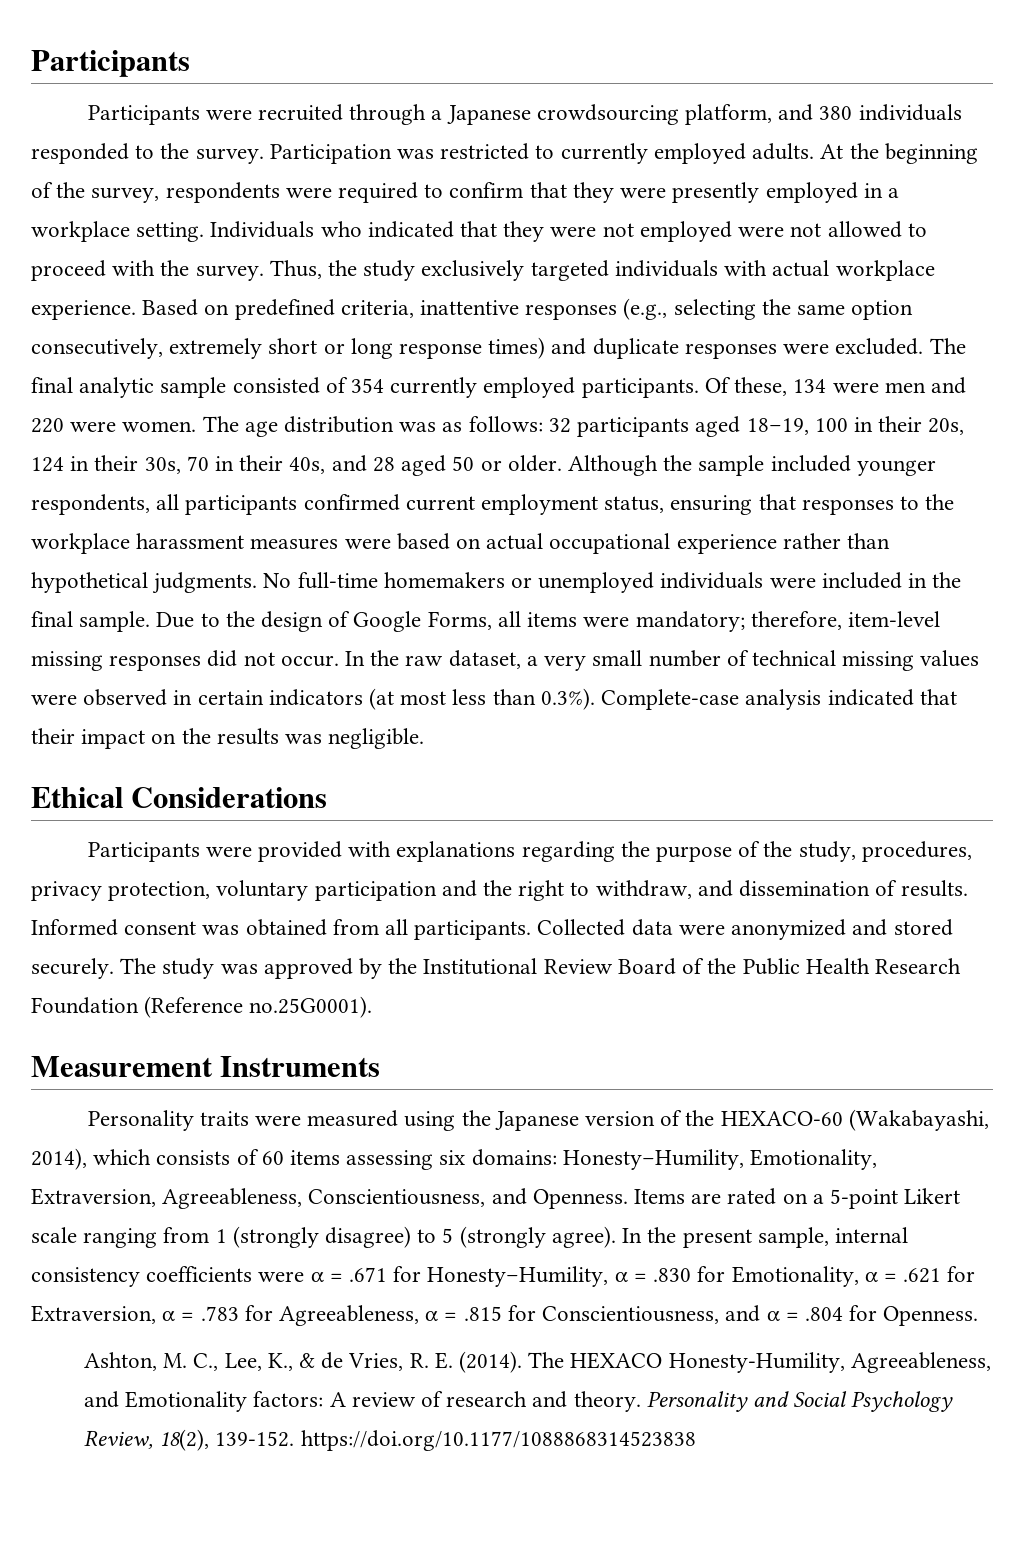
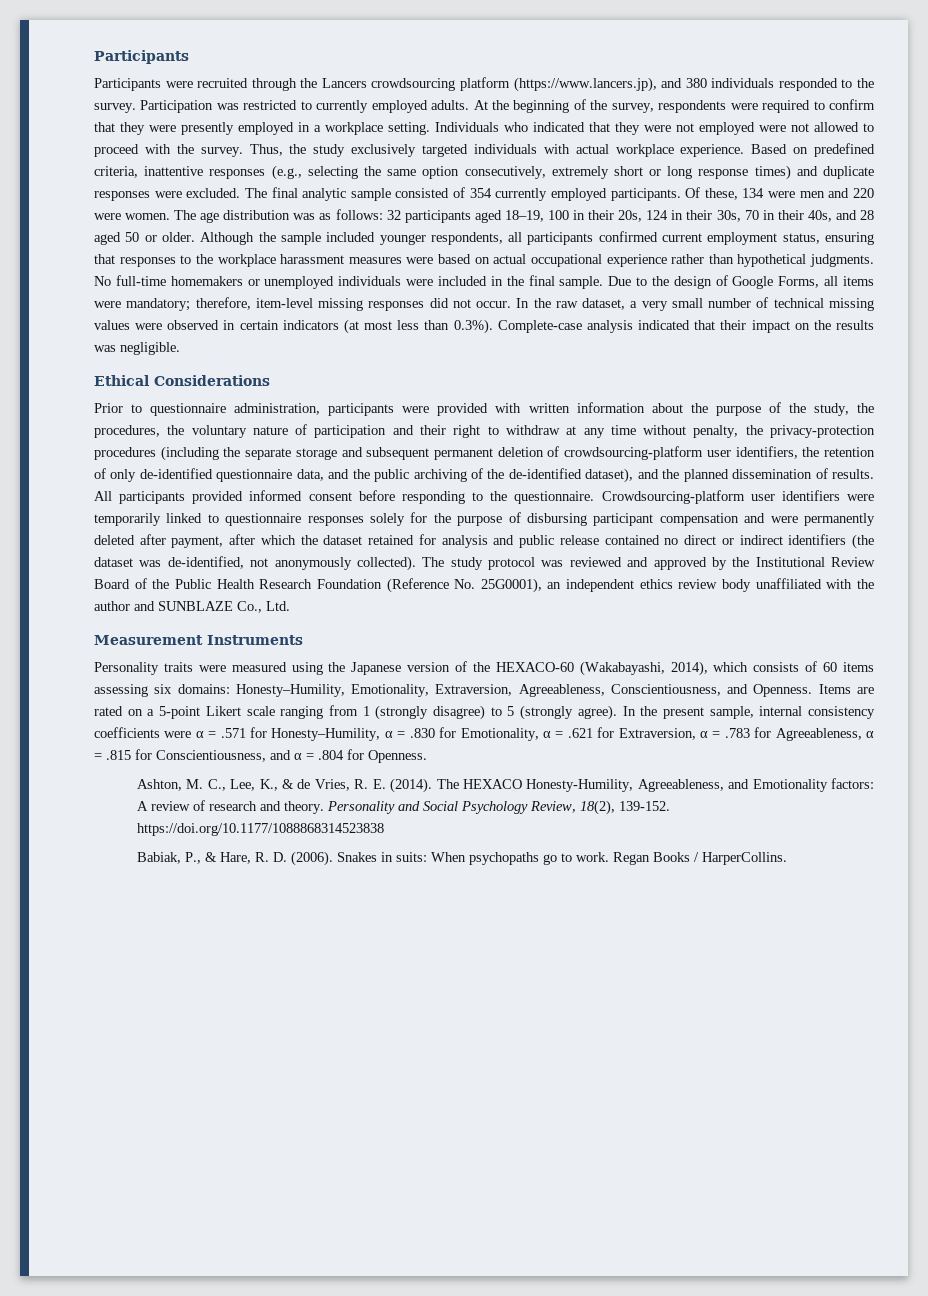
- Participants were recruited through a Japanese crowdsourcing platform, and 380 individuals responded to the survey.
+ Participants were recruited through the Lancers crowdsourcing platform (https://www.lancers.jp), and 380 individuals responded to the survey.
- Participants were provided with explanations regarding the purpose of the study, procedures, privacy protection, voluntary participation and the right to withdraw, and dissemination of results. Informed consent was obtained from all participants. Collected data were anonymized and stored securely. The study was approved by the Institutional Review Board of the Public Health Research Foundation (Reference no.25G0001).
+ Prior to questionnaire administration, participants were provided with written information about the purpose of the study, the procedures, the voluntary nature of participation and their right to withdraw at any time without penalty, the privacy-protection procedures (including the separate storage and subsequent permanent deletion of crowdsourcing-platform user identifiers, the retention of only de-identified questionnaire data, and the public archiving of the de-identified dataset), and the planned dissemination of results. All participants provided informed consent before responding to the questionnaire. Crowdsourcing-platform user identifiers were temporarily linked to questionnaire responses solely for the purpose of disbursing participant compensation and were permanently deleted after payment, after which the dataset retained for analysis and public release contained no direct or indirect identifiers (the dataset was de-identified, not anonymously collected). The study protocol was reviewed and approved by the Institutional Review Board of the Public Health Research Foundation (Reference No. 25G0001), an independent ethics review body unaffiliated with the author and SUNBLAZE Co., Ltd.
- In the present sample, internal consistency coefficients were α = .671 for Honesty–Humility, α = .830 for Emotionality, α = .621 for Extraversion, α = .783 for Agreeableness, α = .815 for Conscientiousness, and α = .804 for Openness.
+ In the present sample, internal consistency coefficients were α = .571 for Honesty–Humility, α = .830 for Emotionality, α = .621 for Extraversion, α = .783 for Agreeableness, α = .815 for Conscientiousness, and α = .804 for Openness.
+ Babiak, P., & Hare, R. D. (2006). Snakes in suits: When psychopaths go to work. Regan Books / HarperCollins.

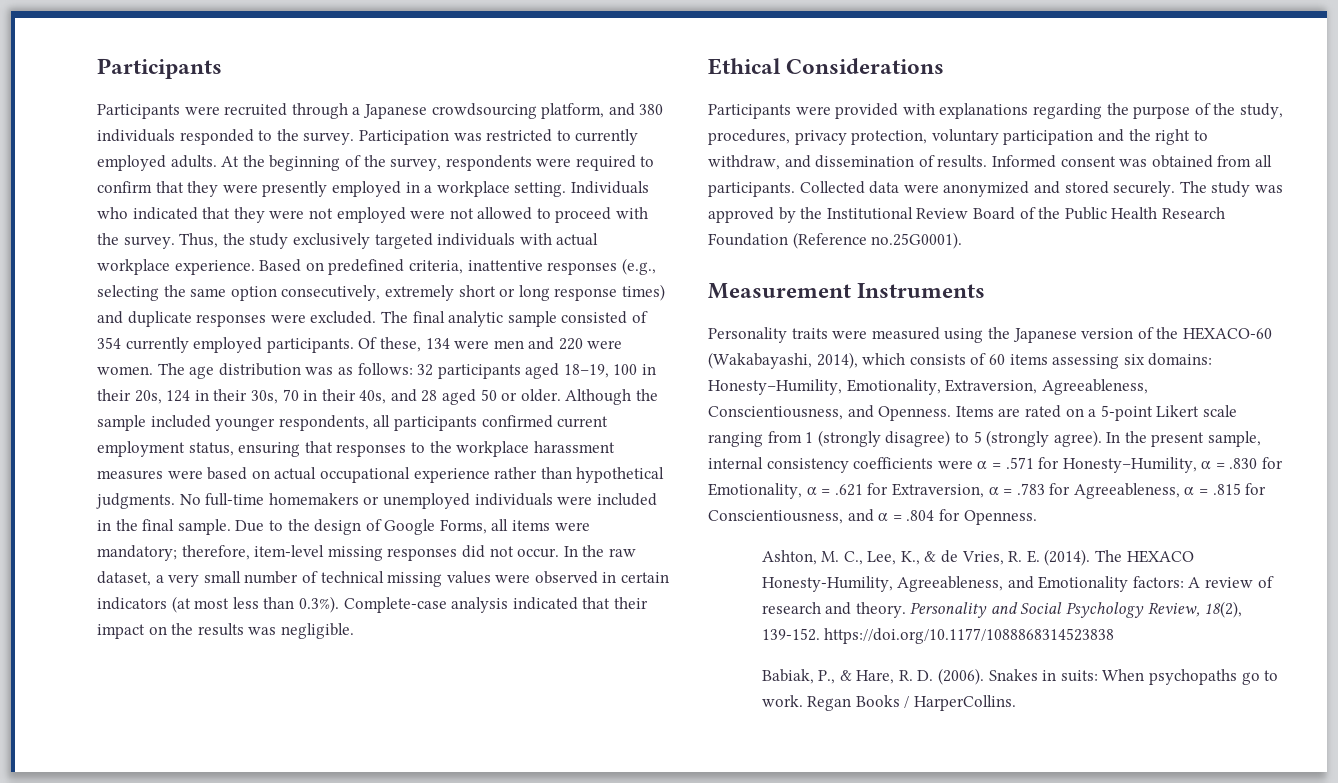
- Participants were recruited through the Lancers crowdsourcing platform (https://www.lancers.jp), and 380 individuals responded to the survey.
+ Participants were recruited through a Japanese crowdsourcing platform, and 380 individuals responded to the survey.
- Prior to questionnaire administration, participants were provided with written information about the purpose of the study, the procedures, the voluntary nature of participation and their right to withdraw at any time without penalty, the privacy-protection procedures (including the separate storage and subsequent permanent deletion of crowdsourcing-platform user identifiers, the retention of only de-identified questionnaire data, and the public archiving of the de-identified dataset), and the planned dissemination of results. All participants provided informed consent before responding to the questionnaire. Crowdsourcing-platform user identifiers were temporarily linked to questionnaire responses solely for the purpose of disbursing participant compensation and were permanently deleted after payment, after which the dataset retained for analysis and public release contained no direct or indirect identifiers (the dataset was de-identified, not anonymously collected). The study protocol was reviewed and approved by the Institutional Review Board of the Public Health Research Foundation (Reference No. 25G0001), an independent ethics review body unaffiliated with the author and SUNBLAZE Co., Ltd.
+ Participants were provided with explanations regarding the purpose of the study, procedures, privacy protection, voluntary participation and the right to withdraw, and dissemination of results. Informed consent was obtained from all participants. Collected data were anonymized and stored securely. The study was approved by the Institutional Review Board of the Public Health Research Foundation (Reference no.25G0001).

